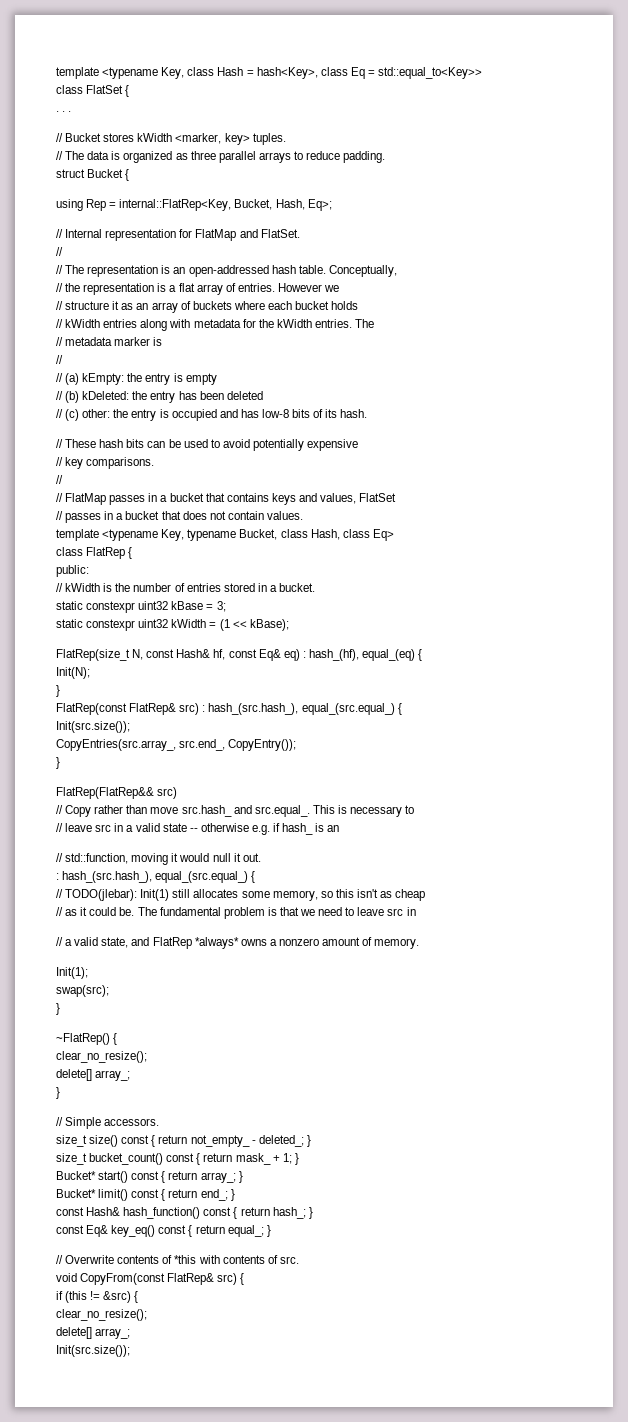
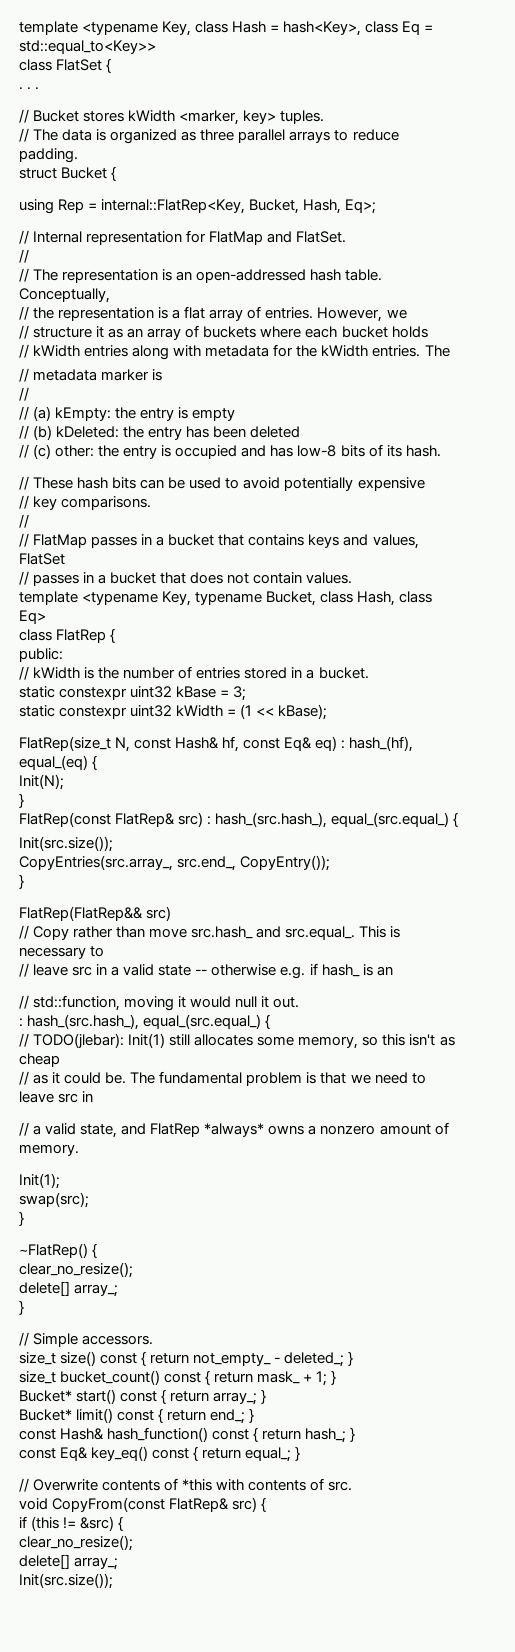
- However we
+ However, we

